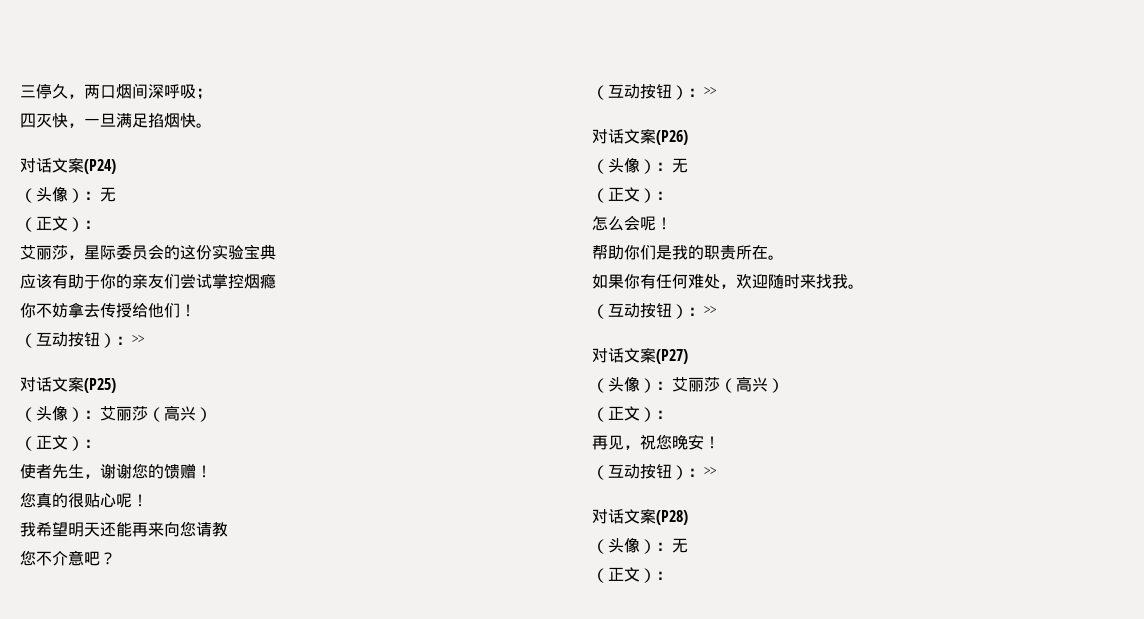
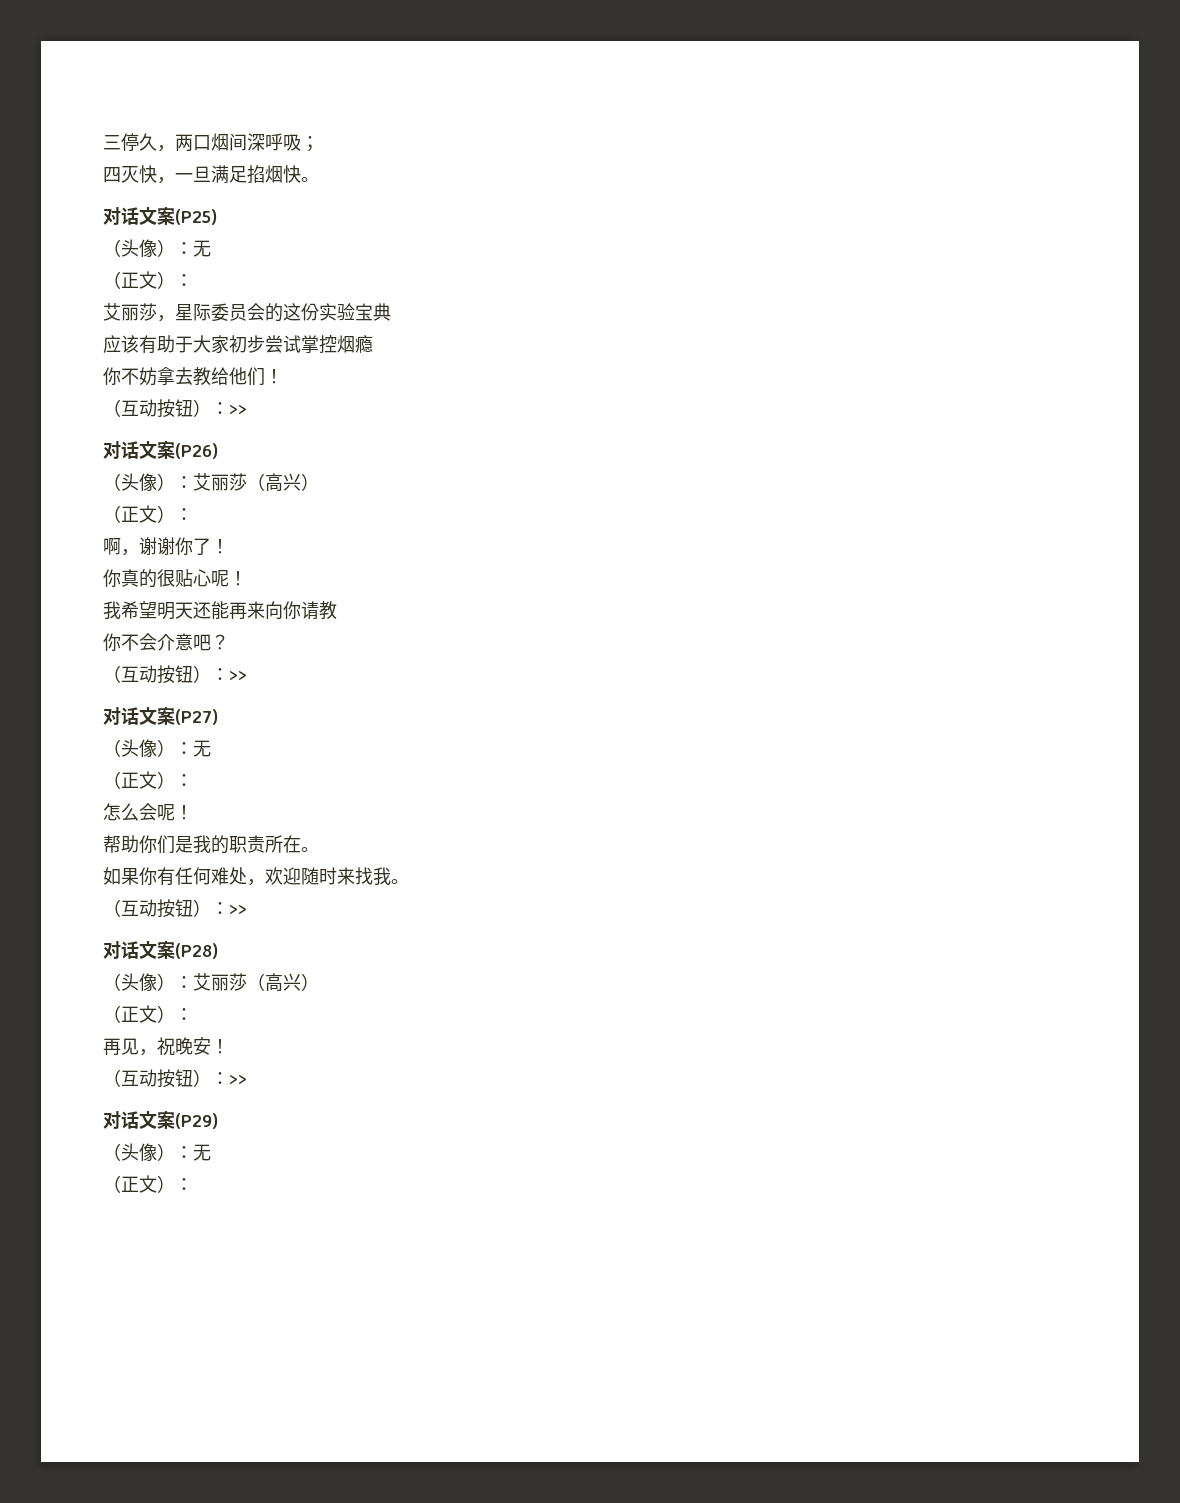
- 对话文案(P24)
+ 对话文案(P25)
- 应该有助于你的亲友们尝试掌控烟瘾
+ 应该有助于大家初步尝试掌控烟瘾
- 你不妨拿去传授给他们！
+ 你不妨拿去教给他们！
- 对话文案(P25)
+ 对话文案(P26)
  （头像）：艾丽莎（高兴）
  （正文）：
- 使者先生，谢谢您的馈赠！
- 您真的很贴心呢！
+ 啊，谢谢你了！
+ 你真的很贴心呢！
- 我希望明天还能再来向您请教
+ 我希望明天还能再来向你请教
- 您不介意吧？
+ 你不会介意吧？
- 对话文案(P26)
+ 对话文案(P27)
- 对话文案(P27)
+ 对话文案(P28)
- 再见，祝您晚安！
+ 再见，祝晚安！
- 对话文案(P28)
+ 对话文案(P29)

